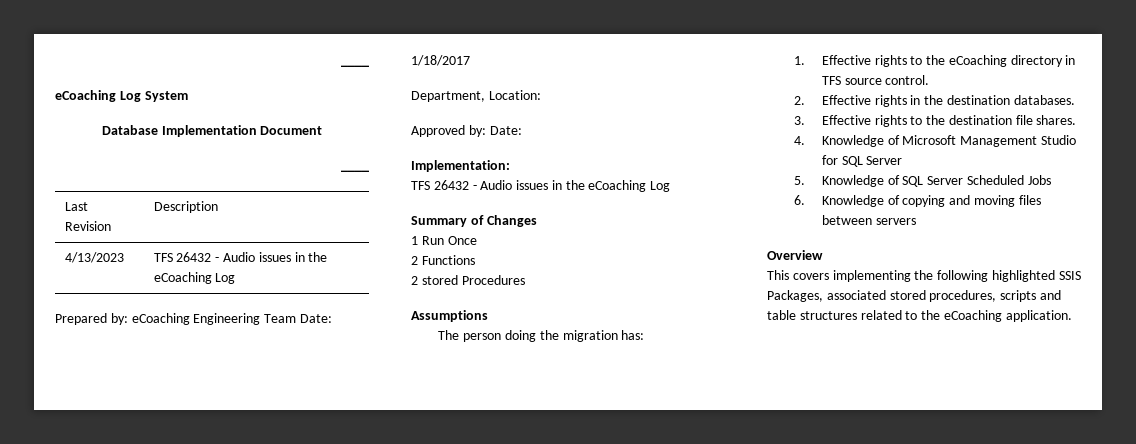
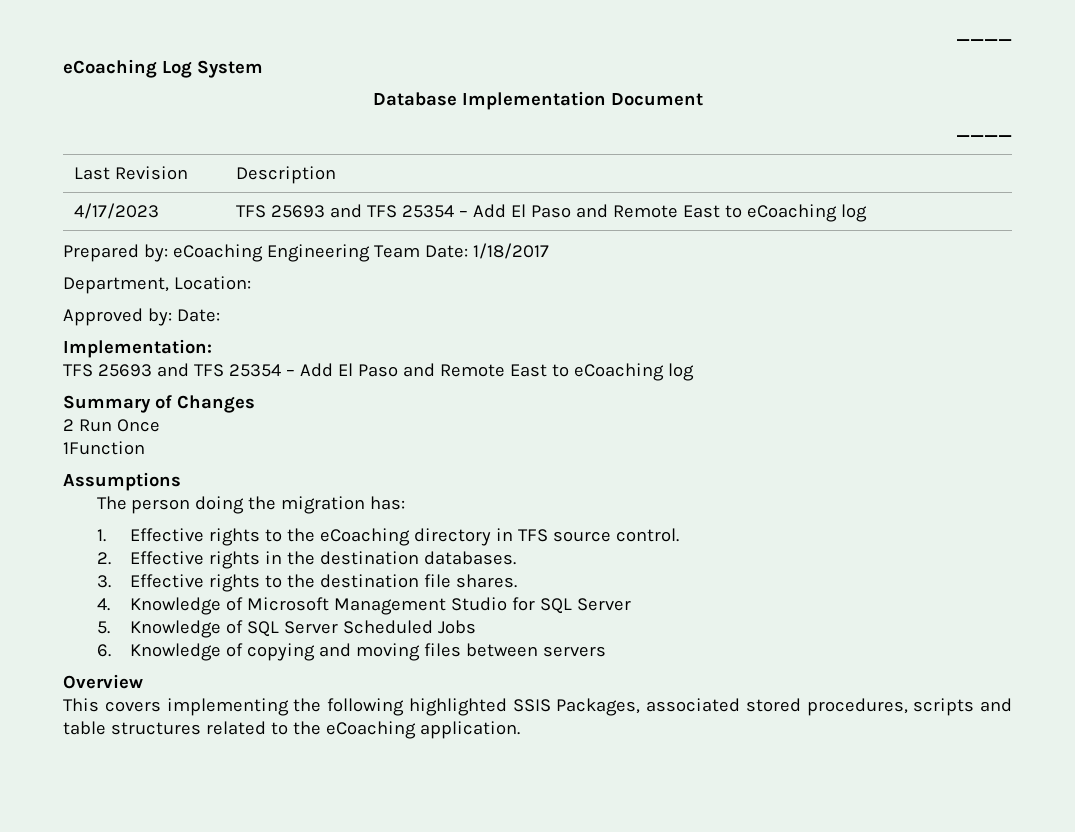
- 4/13/2023 | TFS 26432 - Audio issues in the eCoaching Log
+ 4/17/2023 | TFS 25693 and TFS 25354 – Add El Paso and Remote East to eCoaching log
  Implementation:
- TFS 26432 - Audio issues in the eCoaching Log
+ TFS 25693 and TFS 25354 – Add El Paso and Remote East to eCoaching log
- 1 Run Once
+ 2 Run Once
- 2 Functions
- 2 stored Procedures
+ 1Function

